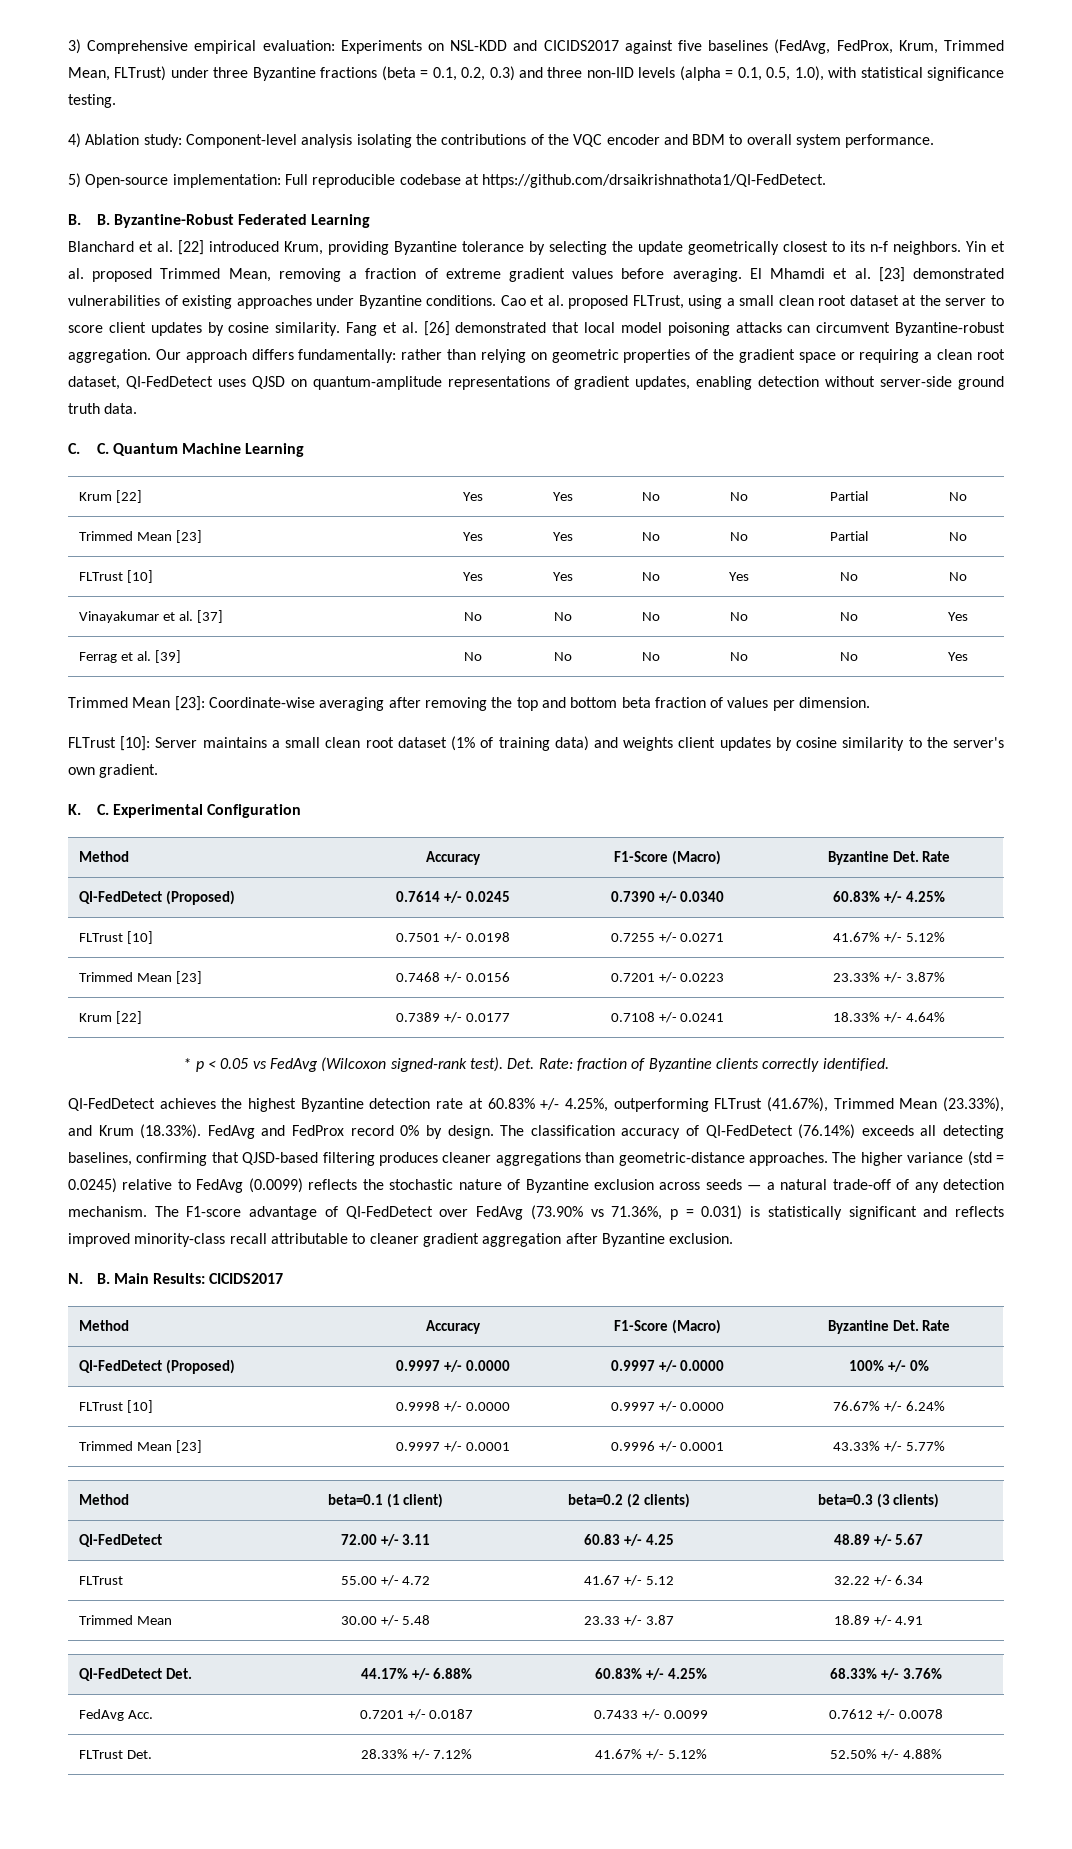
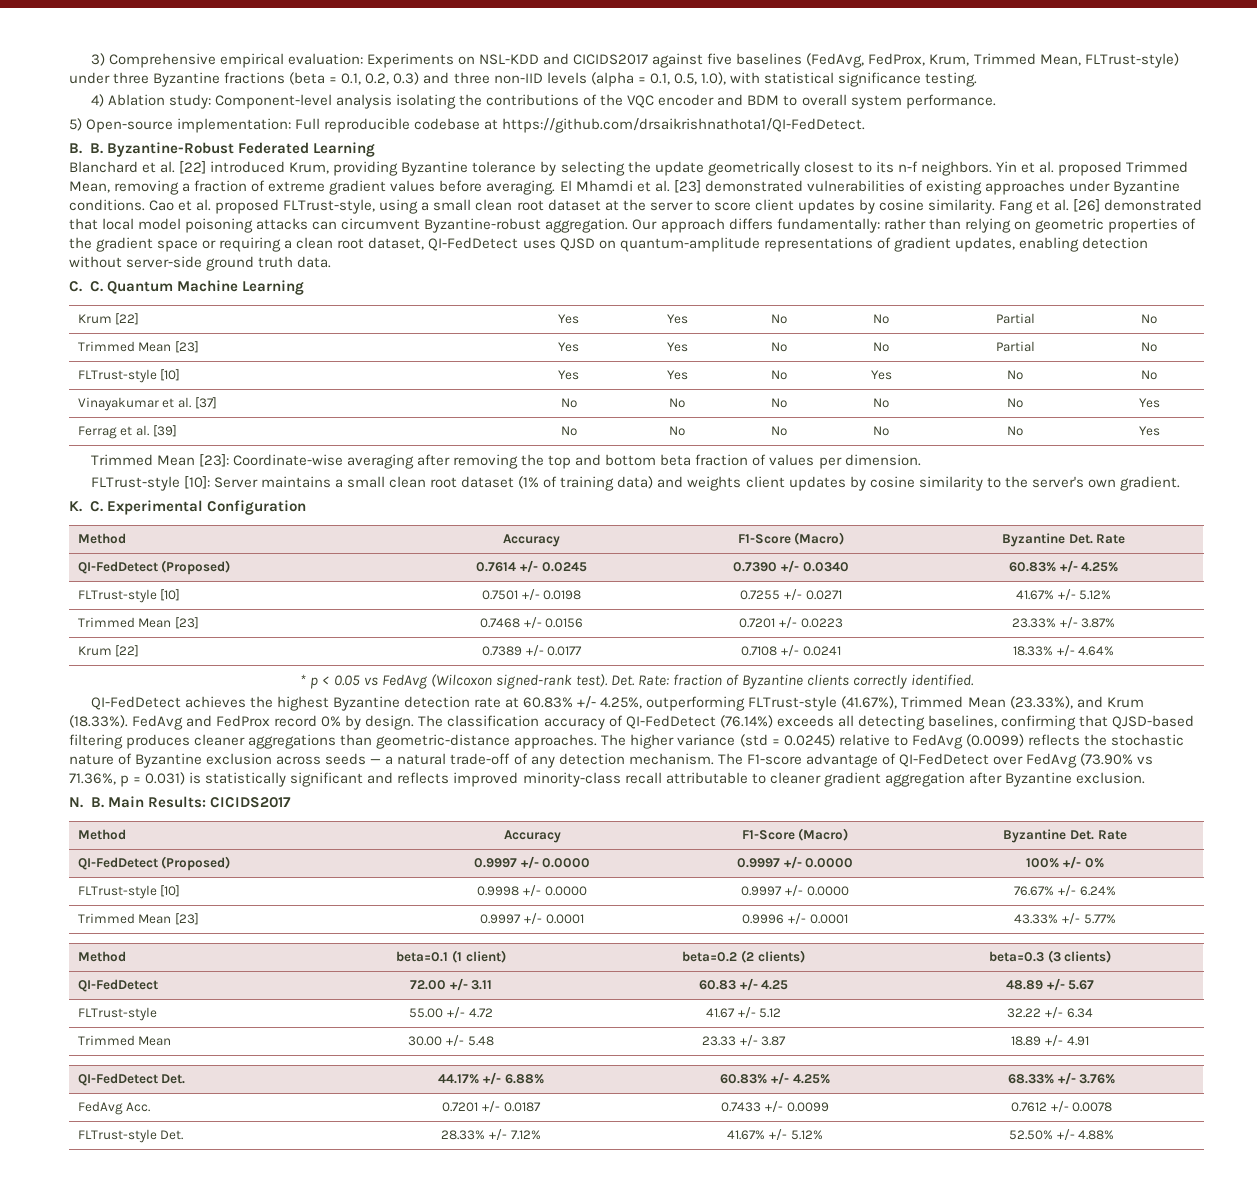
- 3) Comprehensive empirical evaluation: Experiments on NSL-KDD and CICIDS2017 against five baselines (FedAvg, FedProx, Krum, Trimmed Mean, FLTrust) under three Byzantine fractions (beta = 0.1, 0.2, 0.3) and three non-IID levels (alpha = 0.1, 0.5, 1.0), with statistical significance testing.
+ 3) Comprehensive empirical evaluation: Experiments on NSL-KDD and CICIDS2017 against five baselines (FedAvg, FedProx, Krum, Trimmed Mean, FLTrust-style) under three Byzantine fractions (beta = 0.1, 0.2, 0.3) and three non-IID levels (alpha = 0.1, 0.5, 1.0), with statistical significance testing.
- Cao et al. proposed FLTrust, using a small clean root dataset at the server to score client updates by cosine similarity.
+ Cao et al. proposed FLTrust-style, using a small clean root dataset at the server to score client updates by cosine similarity.
- FLTrust [10] | Yes | Yes | No | Yes | No | No
+ FLTrust-style [10] | Yes | Yes | No | Yes | No | No
- FLTrust [10]: Server maintains a small clean root dataset (1% of training data) and weights client updates by cosine similarity to the server's own gradient.
+ FLTrust-style [10]: Server maintains a small clean root dataset (1% of training data) and weights client updates by cosine similarity to the server's own gradient.
- FLTrust [10] | 0.7501 +/- 0.0198 | 0.7255 +/- 0.0271 | 41.67% +/- 5.12%
+ FLTrust-style [10] | 0.7501 +/- 0.0198 | 0.7255 +/- 0.0271 | 41.67% +/- 5.12%
- QI-FedDetect achieves the highest Byzantine detection rate at 60.83% +/- 4.25%, outperforming FLTrust (41.67%), Trimmed Mean (23.33%), and Krum (18.33%). FedAvg and FedProx record 0% by design.
+ QI-FedDetect achieves the highest Byzantine detection rate at 60.83% +/- 4.25%, outperforming FLTrust-style (41.67%), Trimmed Mean (23.33%), and Krum (18.33%). FedAvg and FedProx record 0% by design.
- FLTrust [10] | 0.9998 +/- 0.0000 | 0.9997 +/- 0.0000 | 76.67% +/- 6.24%
+ FLTrust-style [10] | 0.9998 +/- 0.0000 | 0.9997 +/- 0.0000 | 76.67% +/- 6.24%
- FLTrust | 55.00 +/- 4.72 | 41.67 +/- 5.12 | 32.22 +/- 6.34
+ FLTrust-style | 55.00 +/- 4.72 | 41.67 +/- 5.12 | 32.22 +/- 6.34
- FLTrust Det. | 28.33% +/- 7.12% | 41.67% +/- 5.12% | 52.50% +/- 4.88%
+ FLTrust-style Det. | 28.33% +/- 7.12% | 41.67% +/- 5.12% | 52.50% +/- 4.88%

